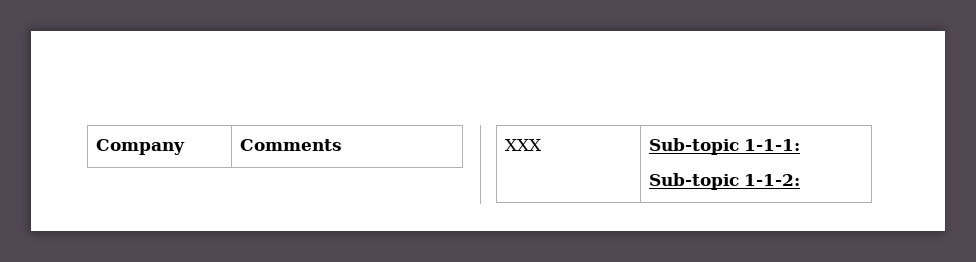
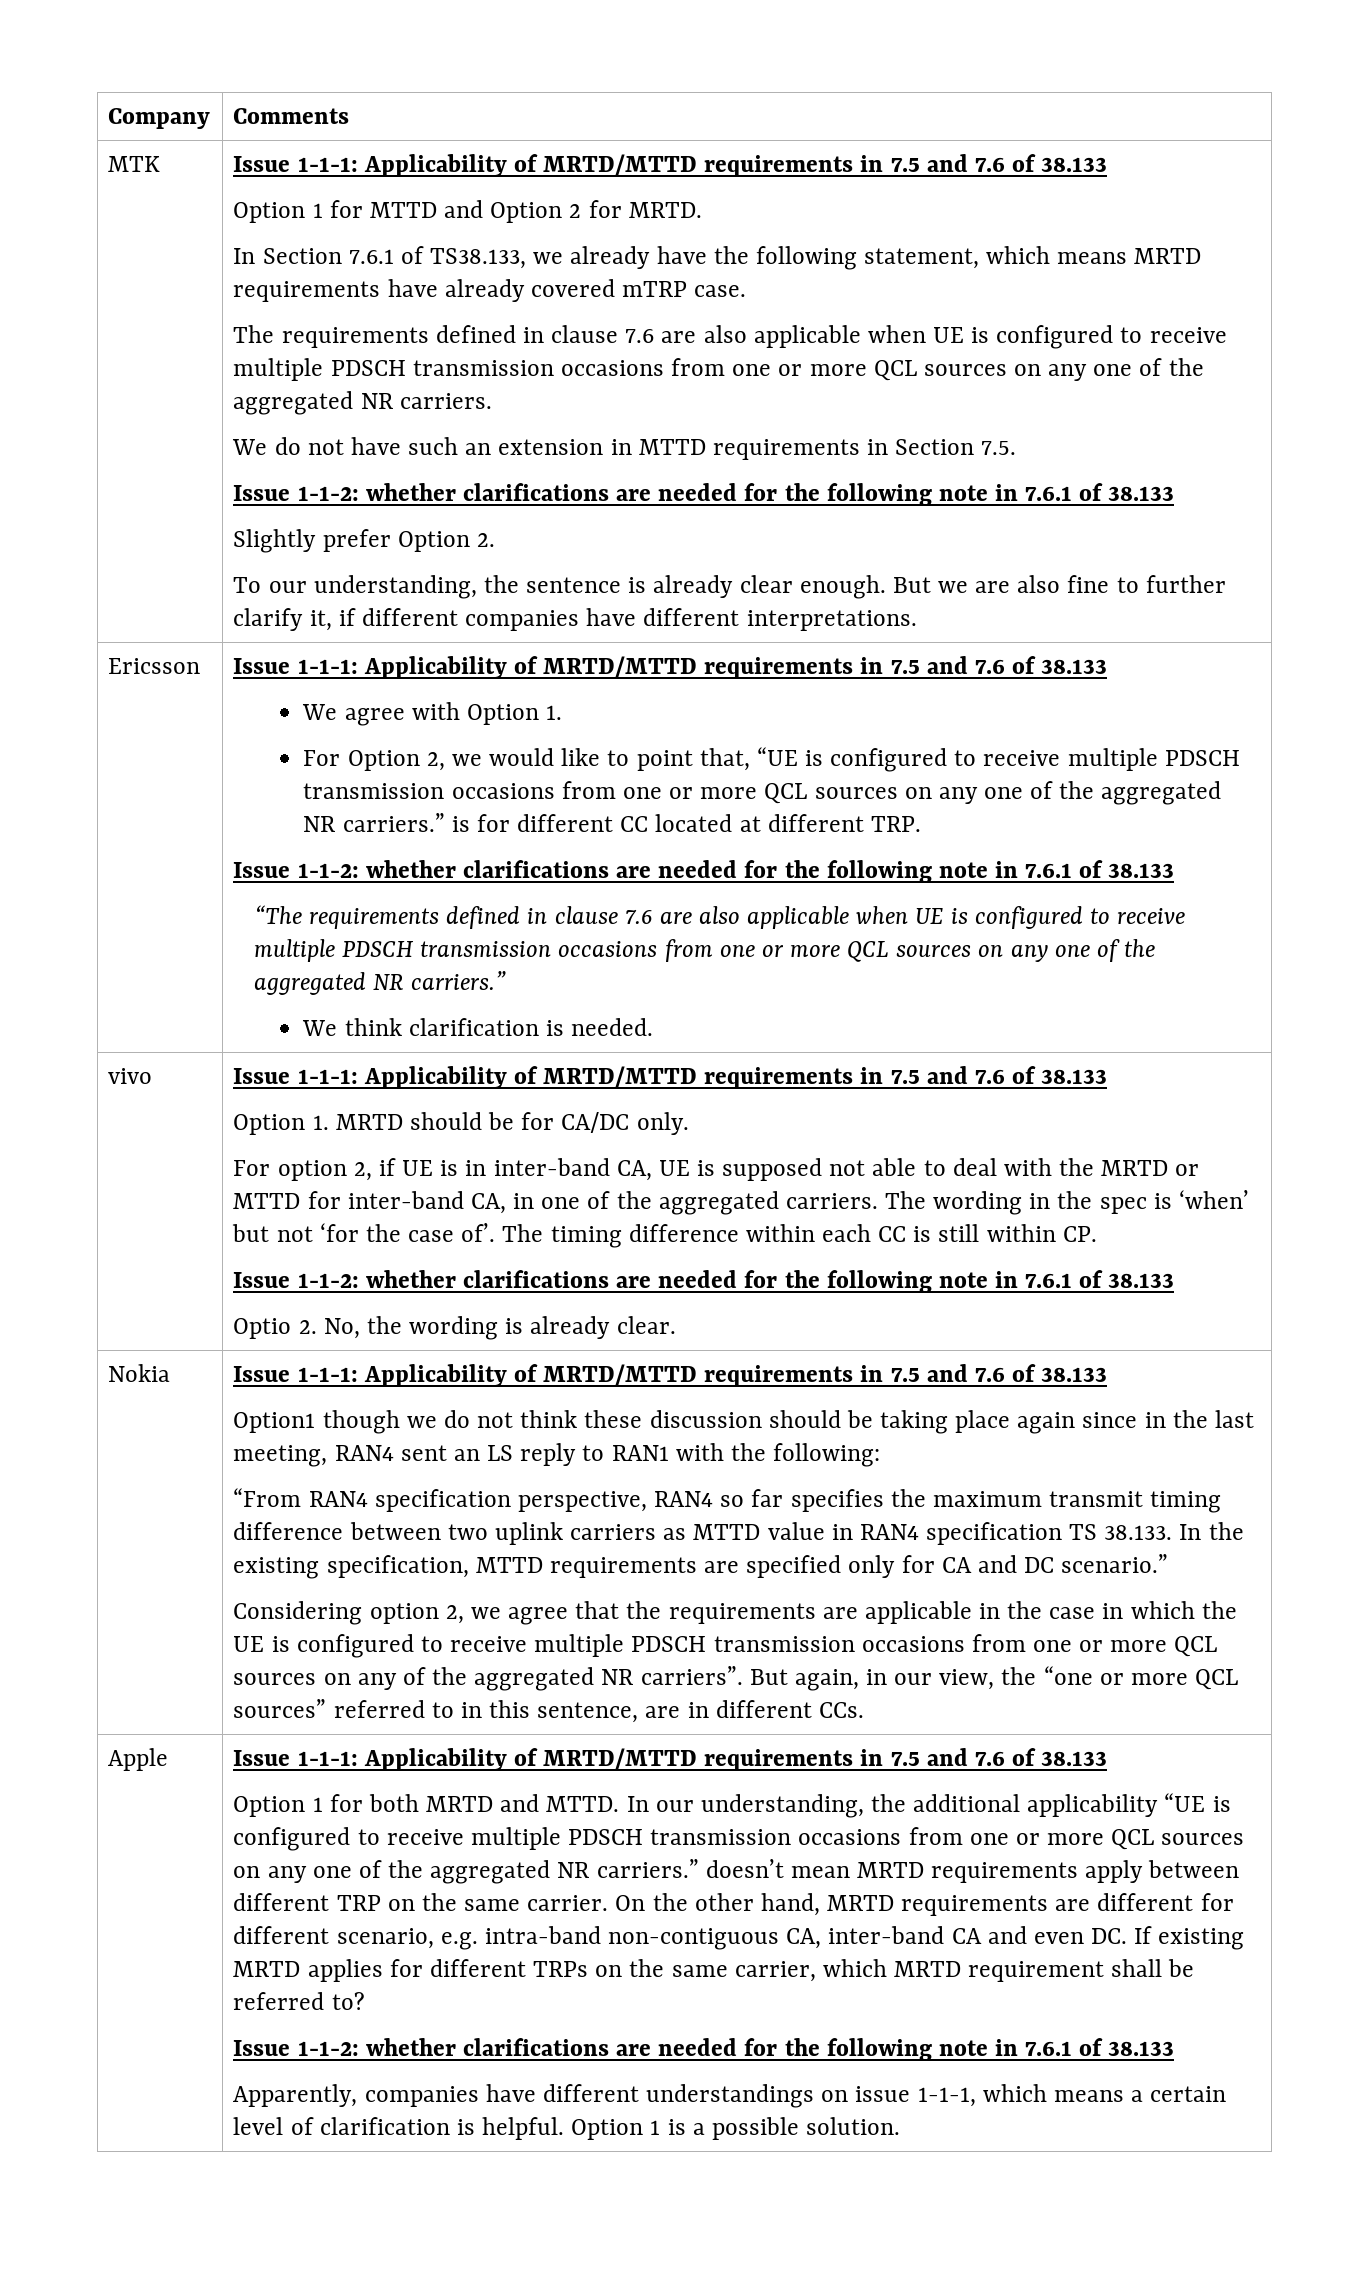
- XXX | Sub-topic 1-1-1:
- Sub-topic 1-1-2:
+ MTK | Issue 1-1-1: Applicability of MRTD/MTTD requirements in 7.5 and 7.6 of 38.133
+ Option 1 for MTTD and Option 2 for MRTD.
+ In Section 7.6.1 of TS38.133, we already have the following statement, which means MRTD requirements have already covered mTRP case.
+ The requirements defined in clause 7.6 are also applicable when UE is configured to receive multiple PDSCH transmission occasions from one or more QCL sources on any one of the aggregated NR carriers.
+ We do not have such an extension in MTTD requirements in Section 7.5.
+ Issue 1-1-2: whether clarifications are needed for the following note in 7.6.1 of 38.133
+ Slightly prefer Option 2.
+ To our understanding, the sentence is already clear enough. But we are also fine to further clarify it, if different companies have different interpretations.
+ Ericsson | Issue 1-1-1: Applicability of MRTD/MTTD requirements in 7.5 and 7.6 of 38.133
+ We agree with Option 1.
+ For Option 2, we would like to point that, “UE is configured to receive multiple PDSCH transmission occasions from one or more QCL sources on any one of the aggregated NR carriers.” is for different CC located at different TRP.
+ Issue 1-1-2: whether clarifications are needed for the following note in 7.6.1 of 38.133
+ “The requirements defined in clause 7.6 are also applicable when UE is configured to receive multiple PDSCH transmission occasions from one or more QCL sources on any one of the aggregated NR carriers.”
+ We think clarification is needed.
+ vivo | Issue 1-1-1: Applicability of MRTD/MTTD requirements in 7.5 and 7.6 of 38.133
+ Option 1. MRTD should be for CA/DC only.
+ For option 2, if UE is in inter-band CA, UE is supposed not able to deal with the MRTD or MTTD for inter-band CA, in one of the aggregated carriers. The wording in the spec is ‘when’ but not ‘for the case of’. The timing difference within each CC is still within CP.
+ Issue 1-1-2: whether clarifications are needed for the following note in 7.6.1 of 38.133
+ Optio 2. No, the wording is already clear.
+ Nokia | Issue 1-1-1: Applicability of MRTD/MTTD requirements in 7.5 and 7.6 of 38.133
+ Option1 though we do not think these discussion should be taking place again since in the last meeting, RAN4 sent an LS reply to RAN1 with the following:
+ “From RAN4 specification perspective, RAN4 so far specifies the maximum transmit timing difference between two uplink carriers as MTTD value in RAN4 specification TS 38.133. In the existing specification, MTTD requirements are specified only for CA and DC scenario.”
+ Considering option 2, we agree that the requirements are applicable in the case in which the UE is configured to receive multiple PDSCH transmission occasions from one or more QCL sources on any of the aggregated NR carriers”. But again, in our view, the “one or more QCL sources” referred to in this sentence, are in different CCs.
+ Apple | Issue 1-1-1: Applicability of MRTD/MTTD requirements in 7.5 and 7.6 of 38.133
+ Option 1 for both MRTD and MTTD. In our understanding, the additional applicability “UE is configured to receive multiple PDSCH transmission occasions from one or more QCL sources on any one of the aggregated NR carriers.” doesn’t mean MRTD requirements apply between different TRP on the same carrier. On the other hand, MRTD requirements are different for different scenario, e.g. intra-band non-contiguous CA, inter-band CA and even DC. If existing MRTD applies for different TRPs on the same carrier, which MRTD requirement shall be referred to?
+ Issue 1-1-2: whether clarifications are needed for the following note in 7.6.1 of 38.133
+ Apparently, companies have different understandings on issue 1-1-1, which means a certain level of clarification is helpful. Option 1 is a possible solution.

